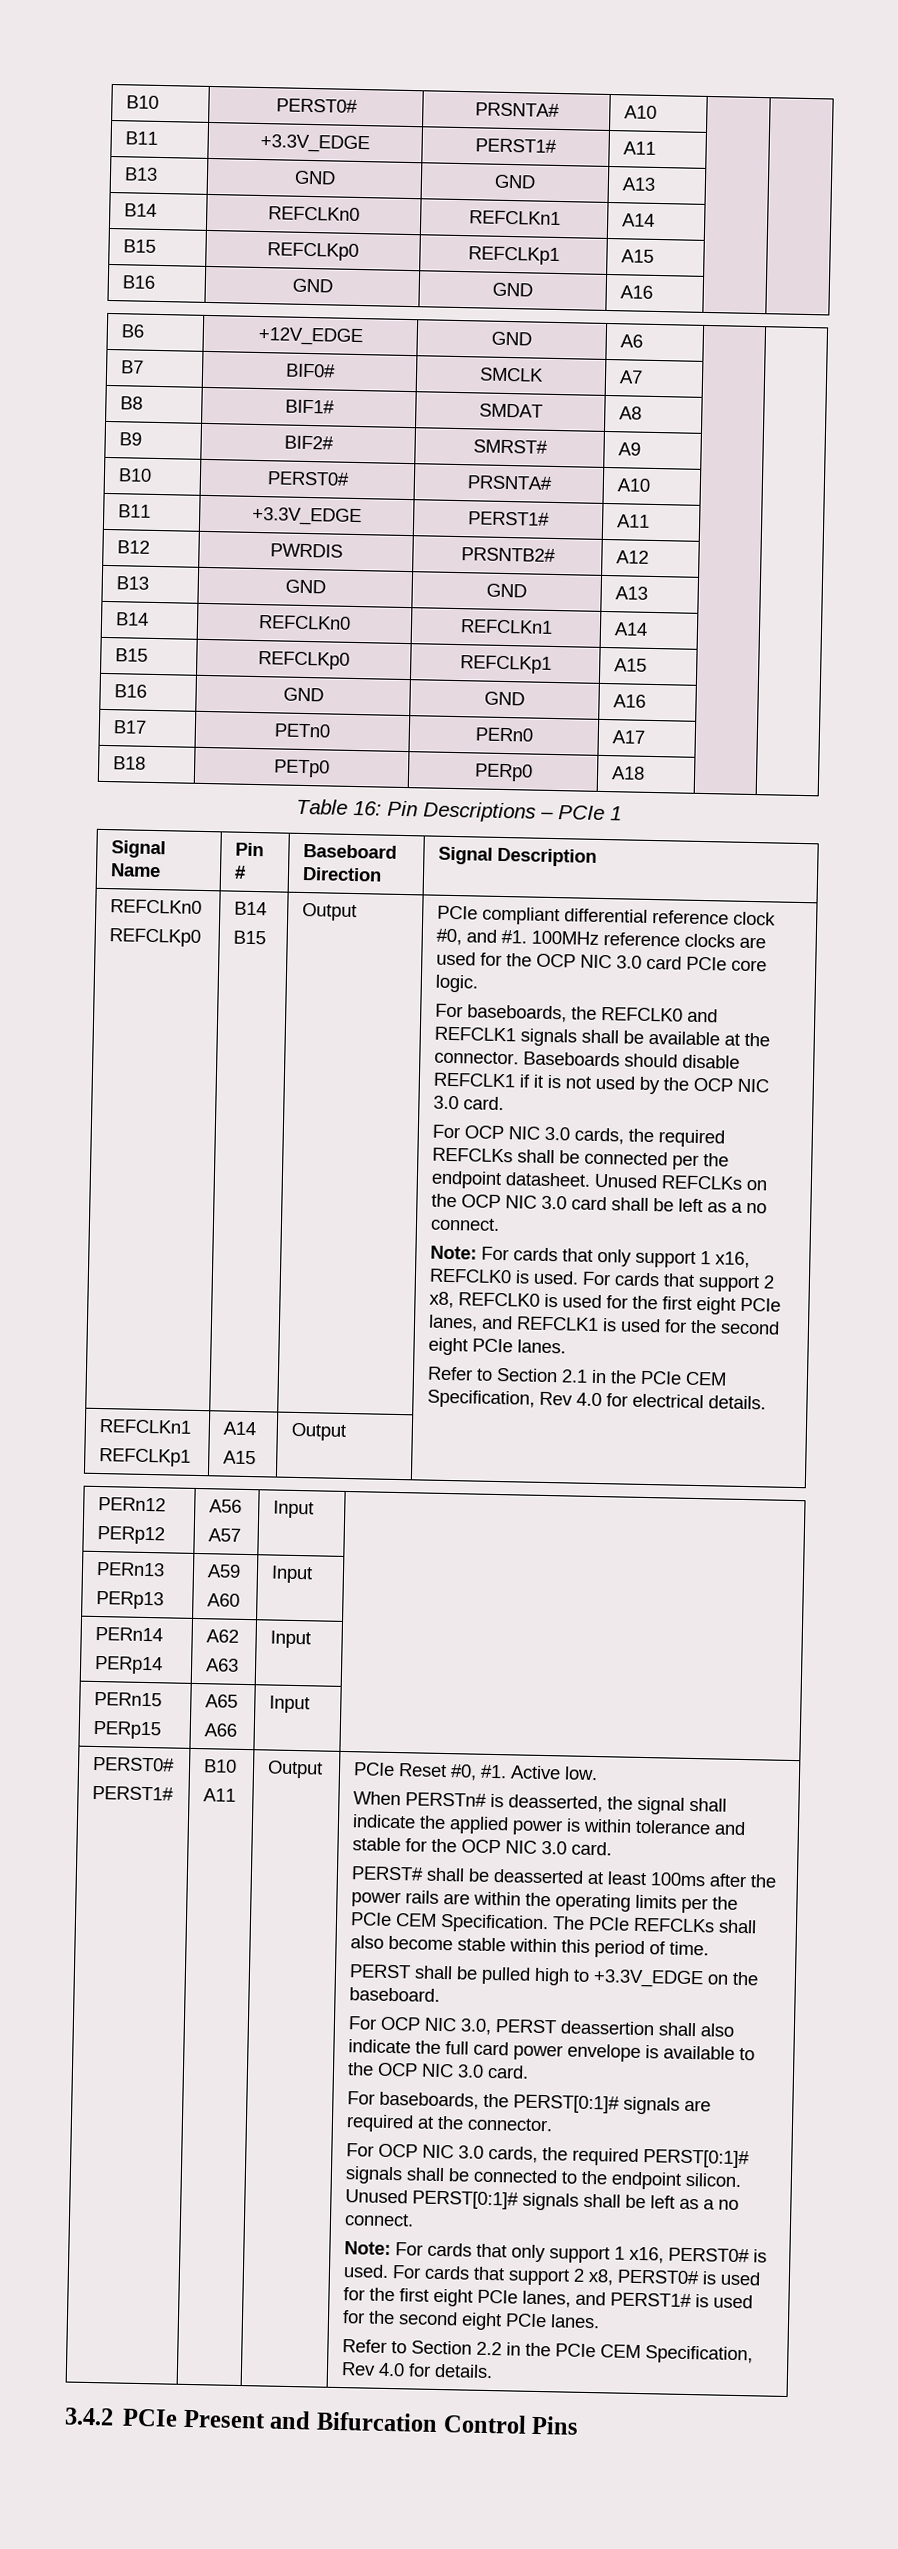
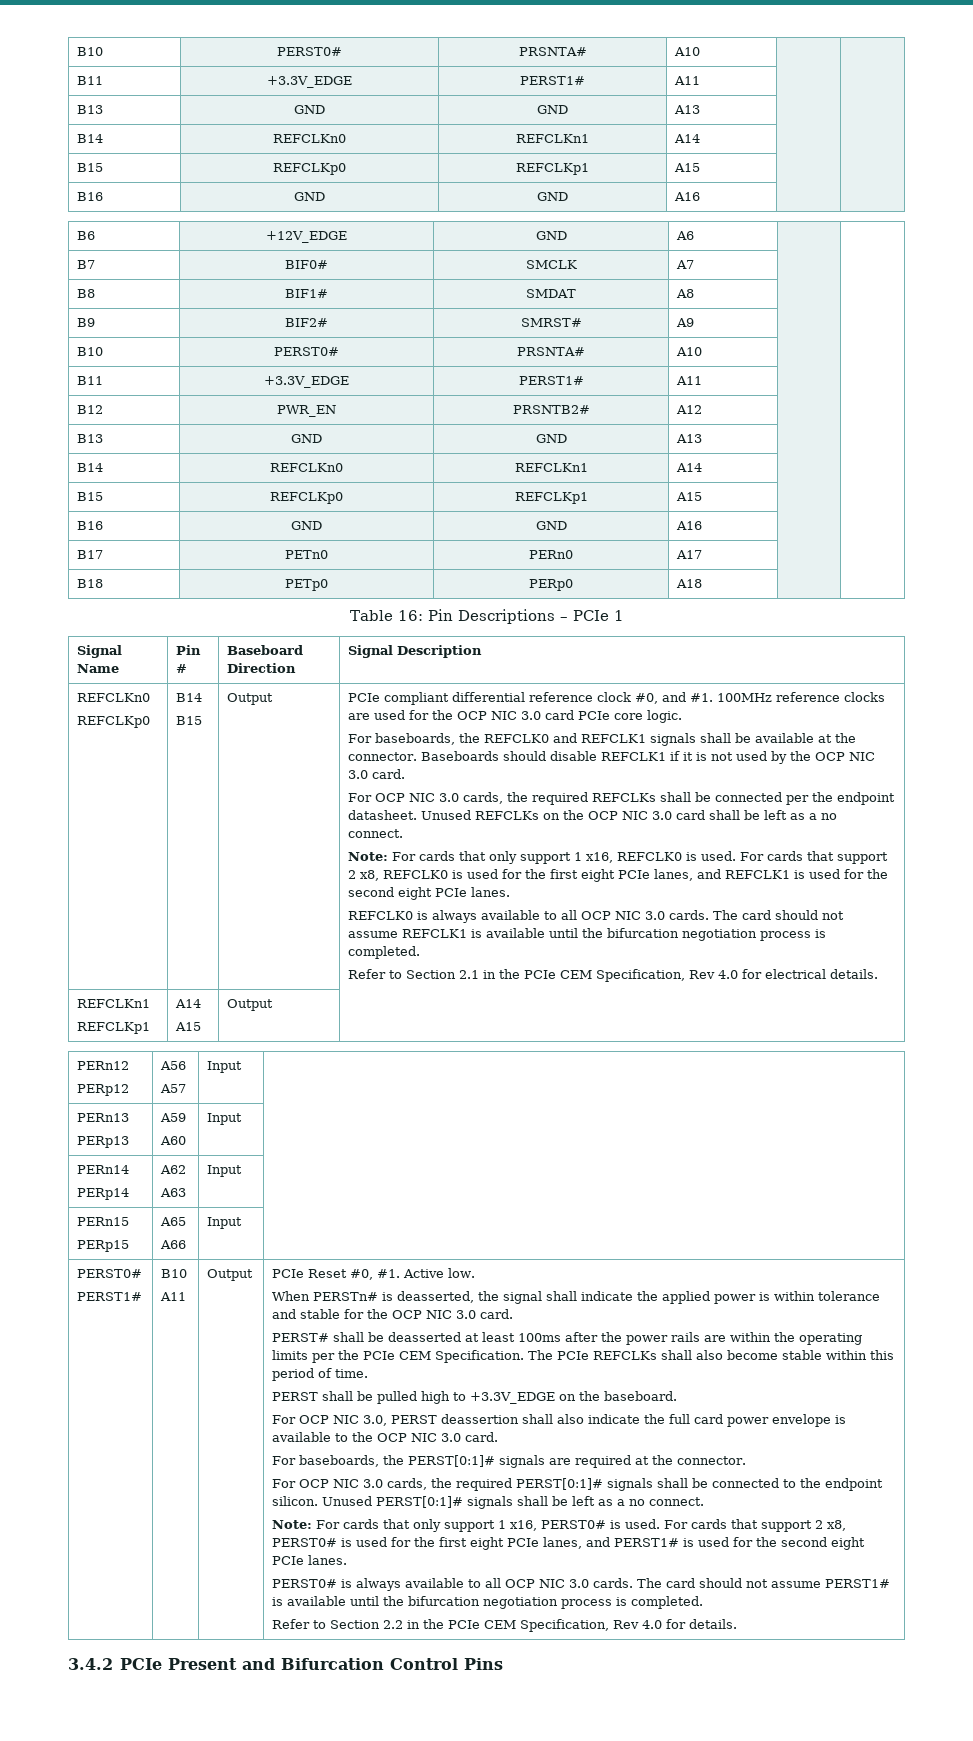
- B12 | PWRDIS | PRSNTB2# | A12 | |
+ B12 | PWR_EN | PRSNTB2# | A12 | |
+ REFCLK0 is always available to all OCP NIC 3.0 cards. The card should not assume REFCLK1 is available until the bifurcation negotiation process is completed.
+ PERST0# is always available to all OCP NIC 3.0 cards. The card should not assume PERST1# is available until the bifurcation negotiation process is completed.

